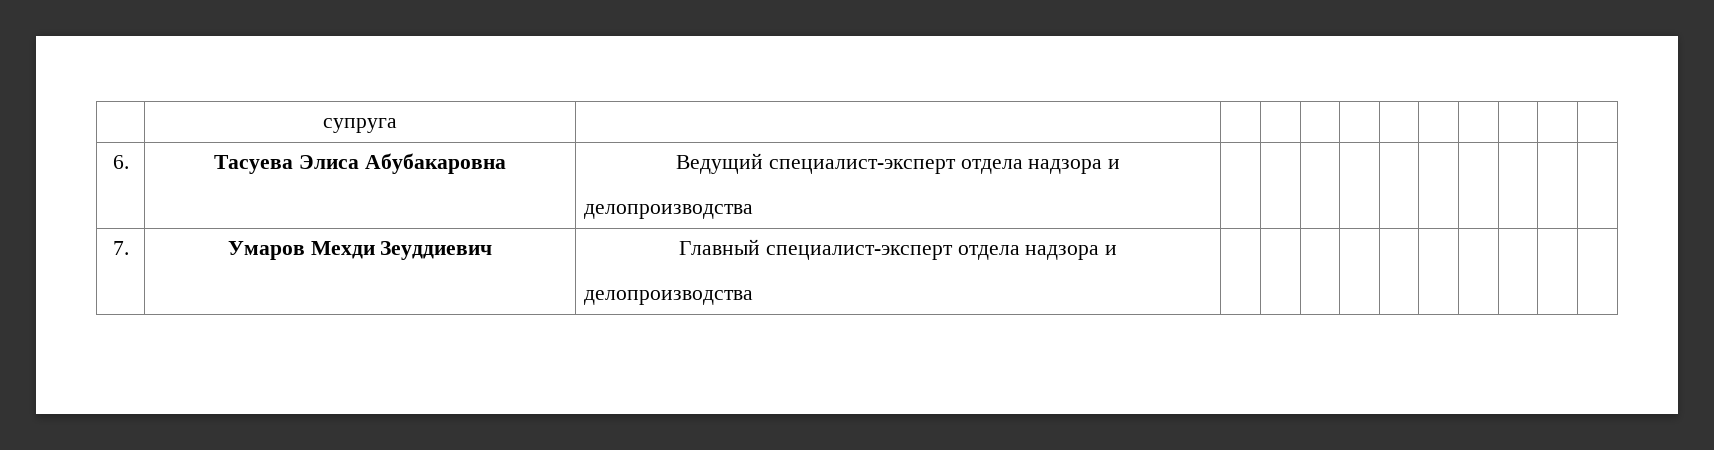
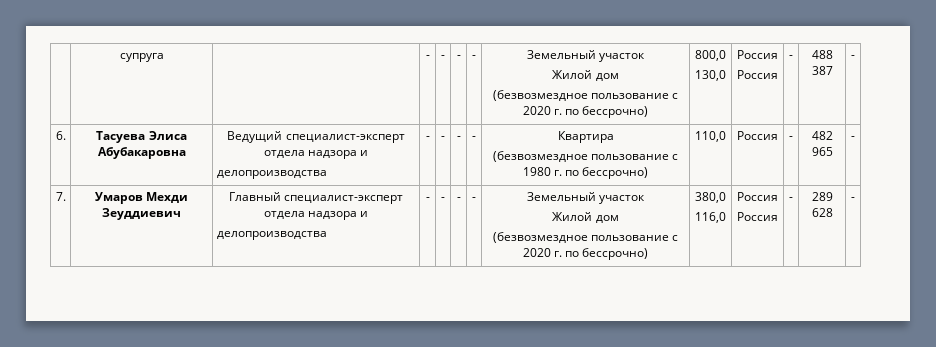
- | супруга | | | | | | | | | | |
+ | супруга | | - | - | - | - | Земельный участок
+ Жилой дом
+ (безвозмездное пользование с 2020 г. по бессрочно) | 800,0
+ 130,0 | Россия
+ Россия | - | 488 387 | -
  6. | Тасуева Элиса Абубакаровна | Ведущий специалист-эксперт отдела надзора и
- делопроизводства | | | | | | | | | |
+ делопроизводства | - | - | - | - | Квартира
+ (безвозмездное пользование с 1980 г. по бессрочно) | 110,0 | Россия | - | 482 965 | -
  7. | Умаров Мехди Зеуддиевич | Главный специалист-эксперт отдела надзора и
- делопроизводства | | | | | | | | | |
+ делопроизводства | - | - | - | - | Земельный участок
+ Жилой дом
+ (безвозмездное пользование с 2020 г. по бессрочно) | 380,0
+ 116,0 | Россия
+ Россия | - | 289 628 | -

